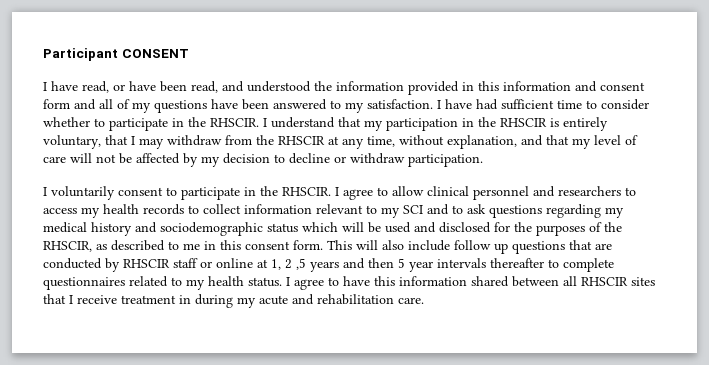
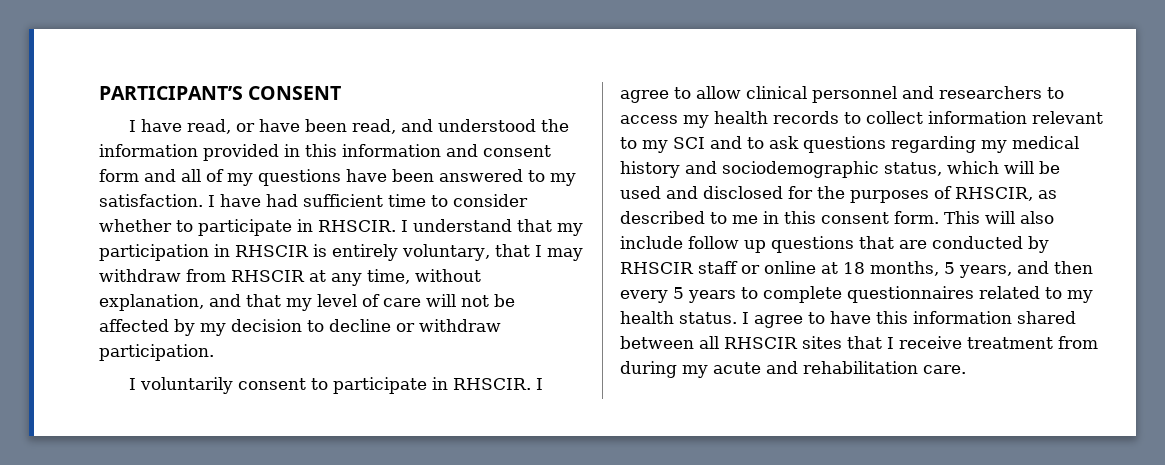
- Participant CONSENT
+ PARTICIPANT’S CONSENT
- I have had sufficient time to consider whether to participate in the RHSCIR.
+ I have had sufficient time to consider whether to participate in RHSCIR.
- I understand that my participation in the RHSCIR is entirely voluntary, that I may withdraw from the RHSCIR at any time, without explanation, and that my level of care will not be affected by my decision to decline or withdraw participation.
+ I understand that my participation in RHSCIR is entirely voluntary, that I may withdraw from RHSCIR at any time, without explanation, and that my level of care will not be affected by my decision to decline or withdraw participation.
- I voluntarily consent to participate in the RHSCIR.
+ I voluntarily consent to participate in RHSCIR.
- I agree to allow clinical personnel and researchers to access my health records to collect information relevant to my SCI and to ask questions regarding my medical history and sociodemographic status which will be used and disclosed for the purposes of the RHSCIR, as described to me in this consent form.
+ I agree to allow clinical personnel and researchers to access my health records to collect information relevant to my SCI and to ask questions regarding my medical history and sociodemographic status, which will be used and disclosed for the purposes of RHSCIR, as described to me in this consent form.
- This will also include follow up questions that are conducted by RHSCIR staff or online at 1, 2 ,5 years and then 5 year intervals thereafter to complete questionnaires related to my health status.
+ This will also include follow up questions that are conducted by RHSCIR staff or online at 18 months, 5 years, and then every 5 years to complete questionnaires related to my health status.
- I agree to have this information shared between all RHSCIR sites that I receive treatment in during my acute and rehabilitation care.
+ I agree to have this information shared between all RHSCIR sites that I receive treatment from during my acute and rehabilitation care.

